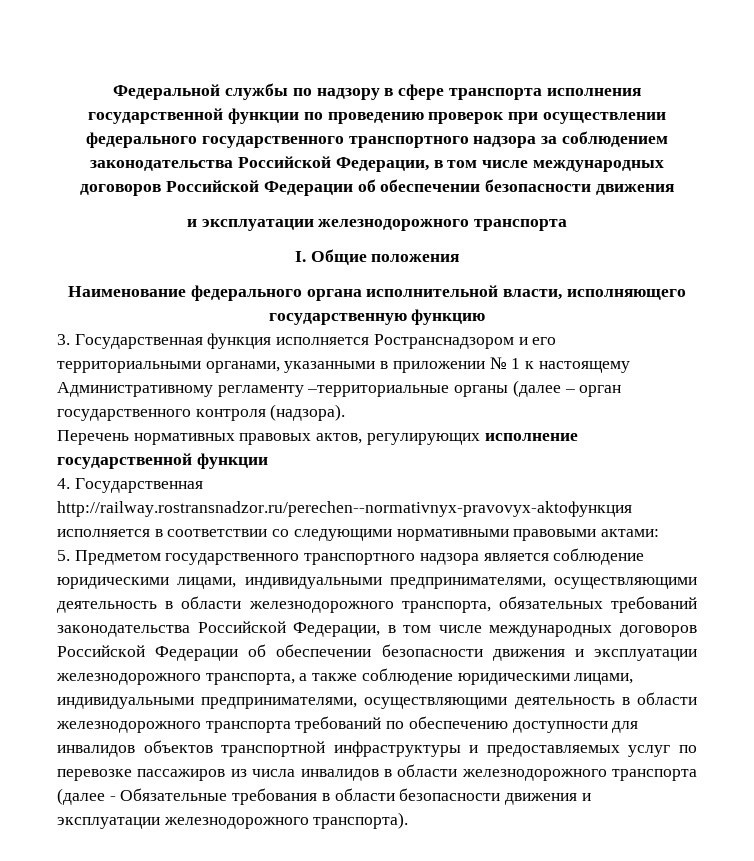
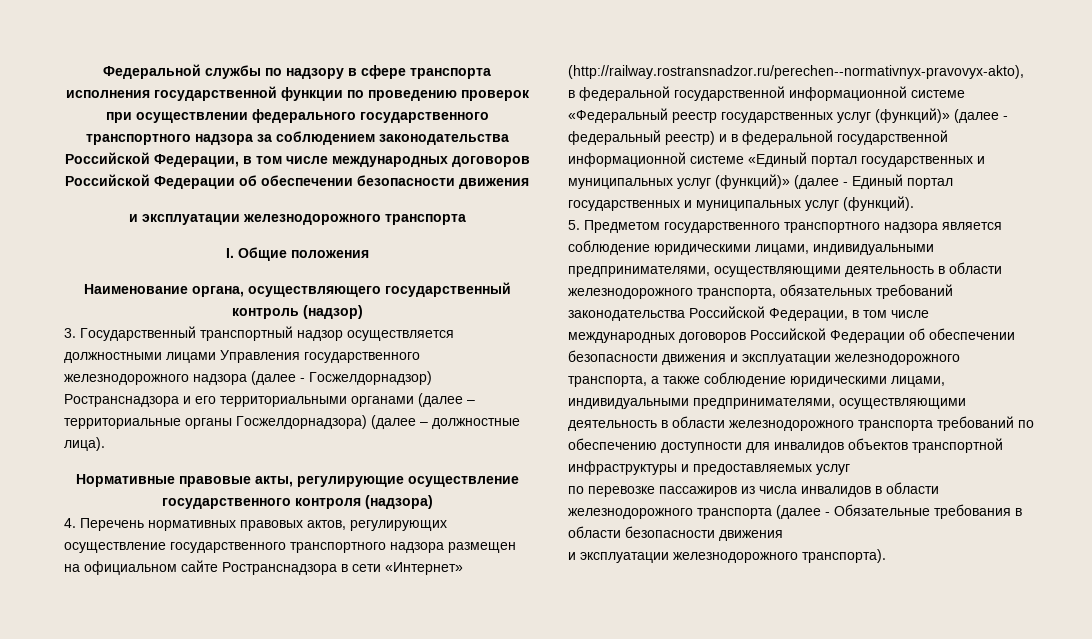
- Наименование федерального органа исполнительной власти, исполняющего государственную функцию
- 3. Государственная функция исполняется Ространснадзором и его территориальными органами, указанными в приложении № 1 к настоящему Административному регламенту –территориальные органы (далее – орган государственного контроля (надзора).
- Перечень нормативных правовых актов, регулирующих исполнение государственной функции
- 4. Государственная http://railway.rostransnadzor.ru/perechen--normativnyx-pravovyx-aktoфункция исполняется в соответствии со следующими нормативными правовыми актами:
+ Наименование органа, осуществляющего государственный контроль (надзор)
+ 3. Государственный транспортный надзор осуществляется должностными лицами Управления государственного железнодорожного надзора (далее - Госжелдорнадзор) Ространснадзора и его территориальными органами (далее – территориальные органы Госжелдорнадзора) (далее – должностные лица).
+ Нормативные правовые акты, регулирующие осуществление государственного контроля (надзора)
+ 4. Перечень нормативных правовых актов, регулирующих осуществление государственного транспортного надзора размещен на официальном сайте Ространснадзора в сети «Интернет» (http://railway.rostransnadzor.ru/perechen--normativnyx-pravovyx-akto), в федеральной государственной информационной системе «Федеральный реестр государственных услуг (функций)» (далее - федеральный реестр) и в федеральной государственной информационной системе «Единый портал государственных и муниципальных услуг (функций)» (далее - Единый портал государственных и муниципальных услуг (функций).
- 5. Предметом государственного транспортного надзора является соблюдение юридическими лицами, индивидуальными предпринимателями, осуществляющими деятельность в области железнодорожного транспорта, обязательных требований законодательства Российской Федерации, в том числе международных договоров Российской Федерации об обеспечении безопасности движения и эксплуатации железнодорожного транспорта, а также соблюдение юридическими лицами, индивидуальными предпринимателями, осуществляющими деятельность в области железнодорожного транспорта требований по обеспечению доступности для инвалидов объектов транспортной инфраструктуры и предоставляемых услуг по перевозке пассажиров из числа инвалидов в области железнодорожного транспорта (далее - Обязательные требования в области безопасности движения и эксплуатации железнодорожного транспорта).
+ 5. Предметом государственного транспортного надзора является соблюдение юридическими лицами, индивидуальными предпринимателями, осуществляющими деятельность в области железнодорожного транспорта, обязательных требований законодательства Российской Федерации, в том числе международных договоров Российской Федерации об обеспечении безопасности движения и эксплуатации железнодорожного транспорта, а также соблюдение юридическими лицами, индивидуальными предпринимателями, осуществляющими деятельность в области железнодорожного транспорта требований по обеспечению доступности для инвалидов объектов транспортной инфраструктуры и предоставляемых услуг
+ по перевозке пассажиров из числа инвалидов в области железнодорожного транспорта (далее - Обязательные требования в области безопасности движения
+ и эксплуатации железнодорожного транспорта).

